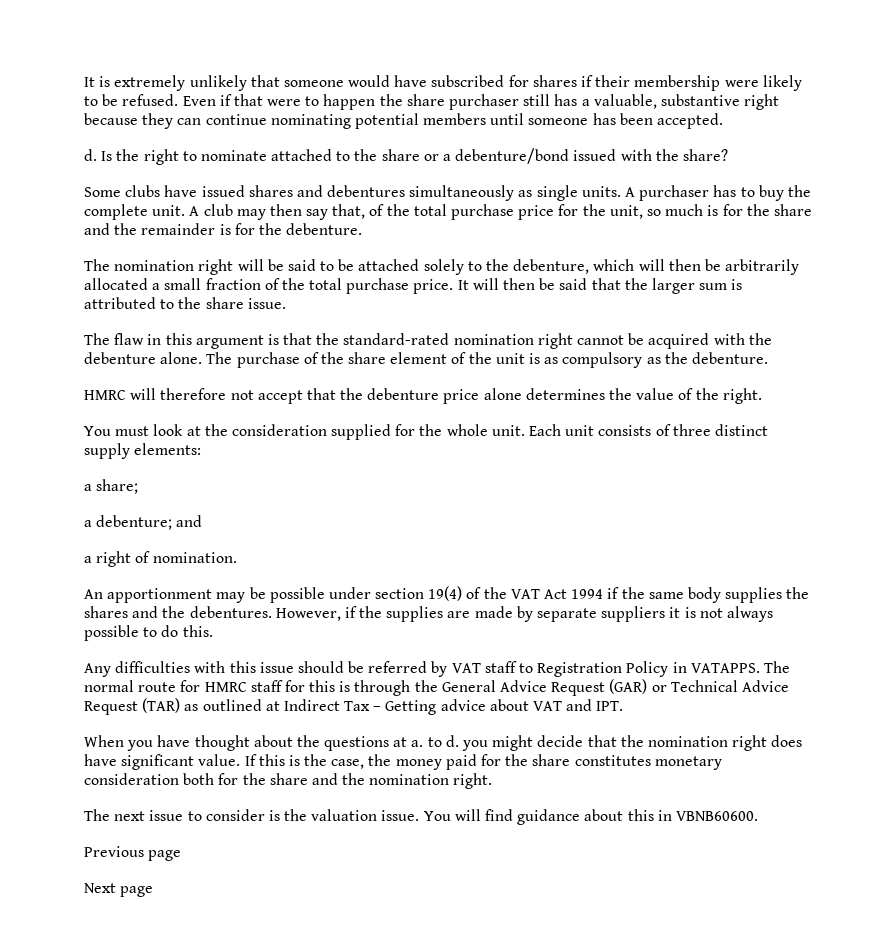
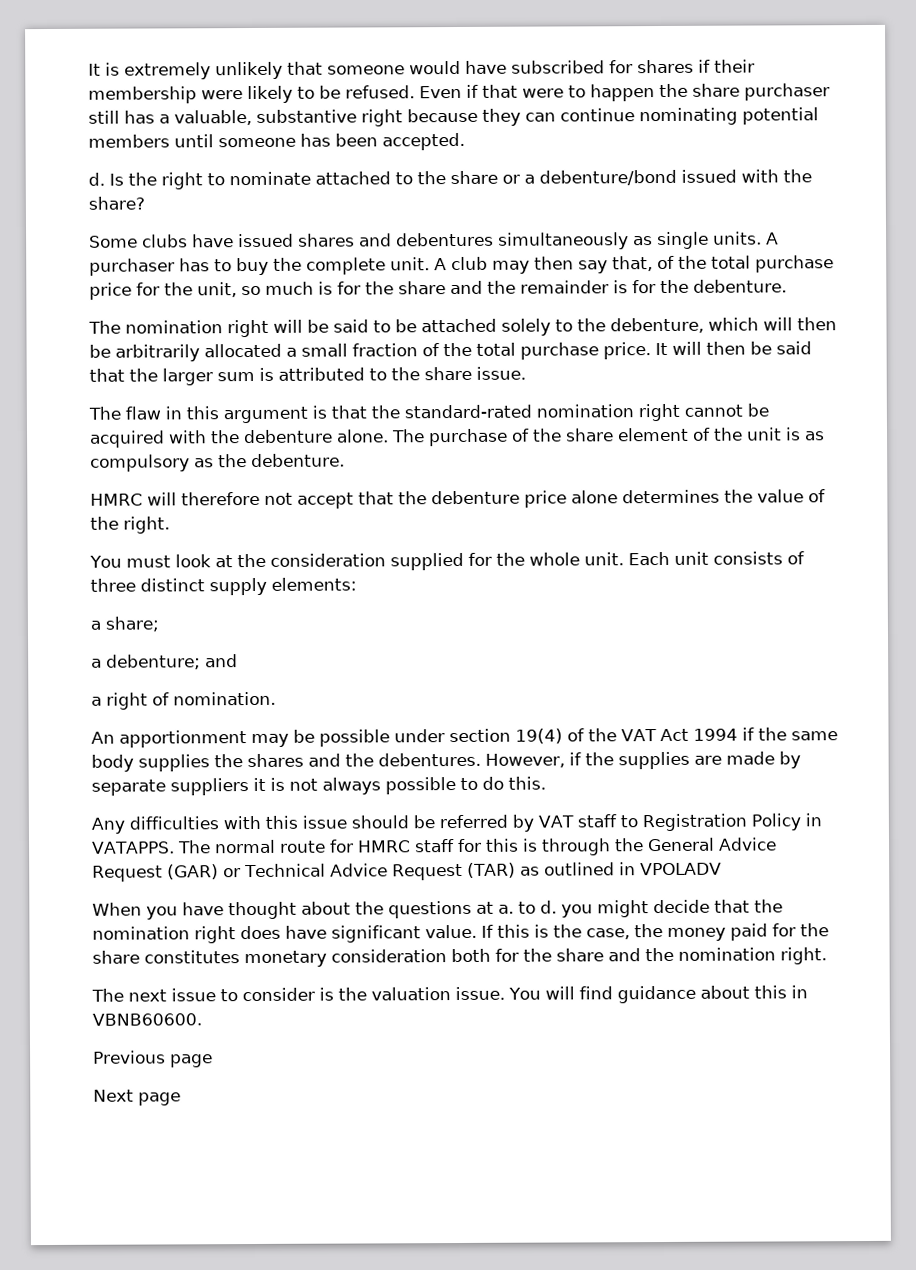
- The normal route for HMRC staff for this is through the General Advice Request (GAR) or Technical Advice Request (TAR) as outlined at Indirect Tax – Getting advice about VAT and IPT.
+ The normal route for HMRC staff for this is through the General Advice Request (GAR) or Technical Advice Request (TAR) as outlined in VPOLADV

